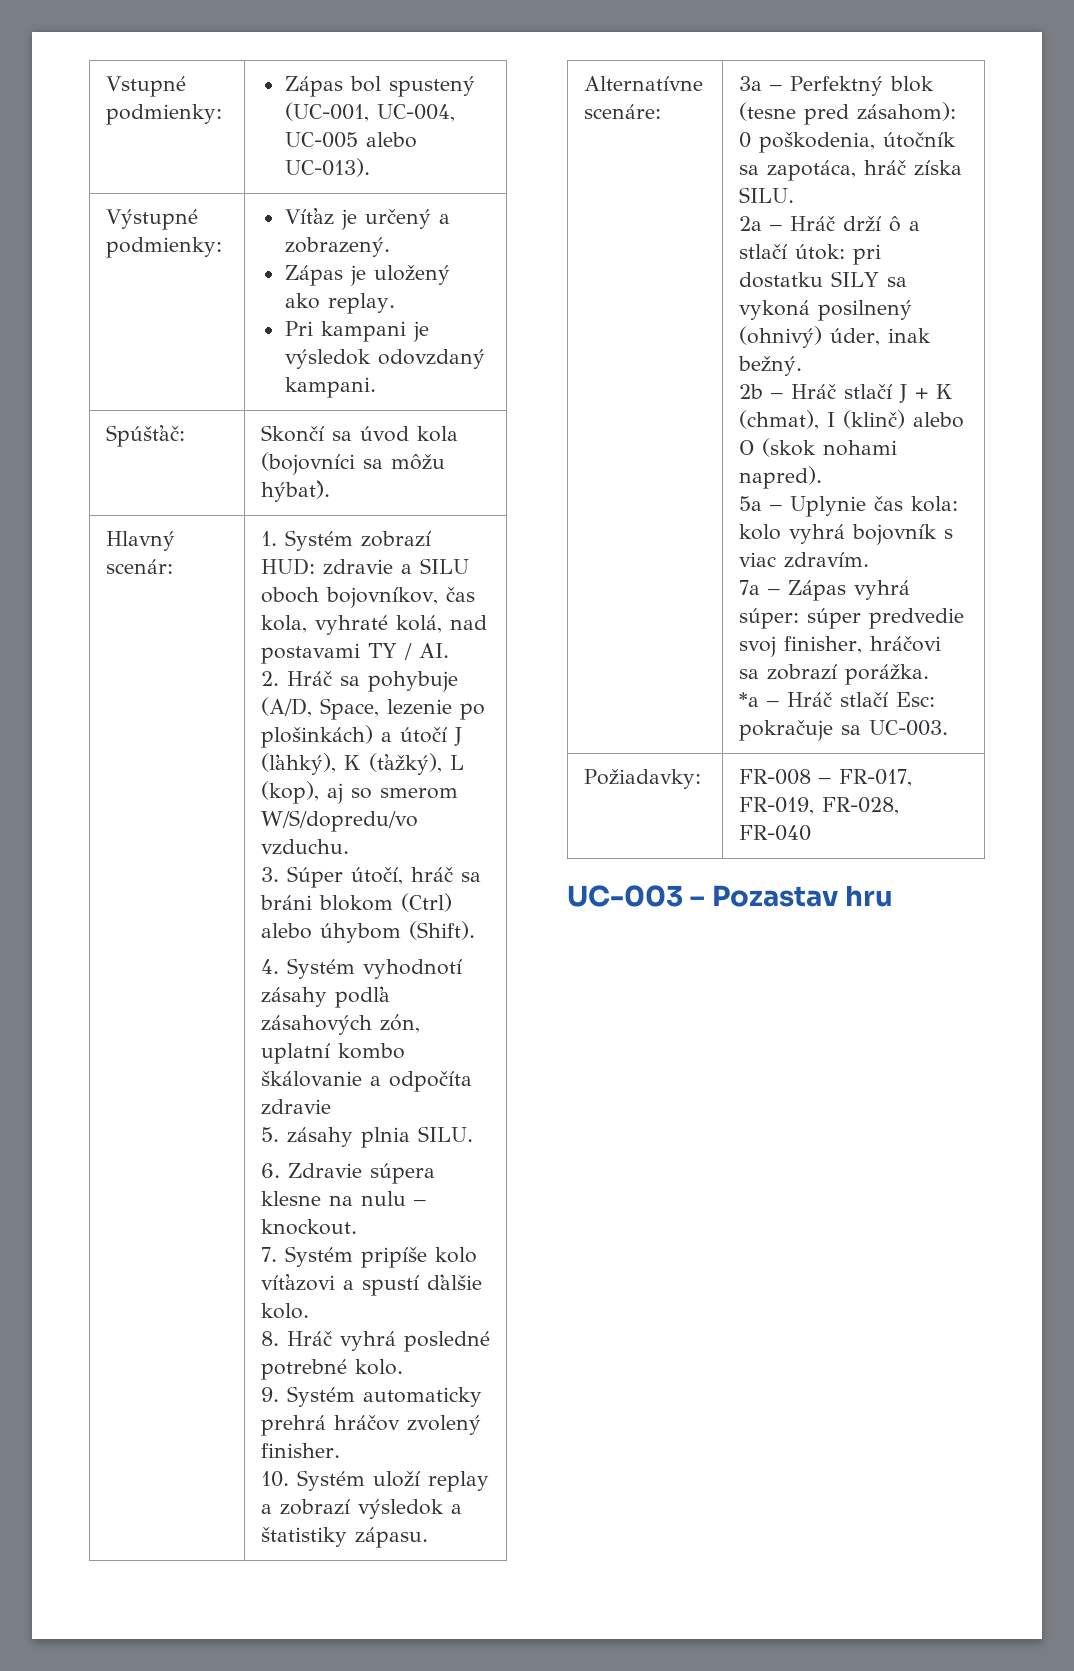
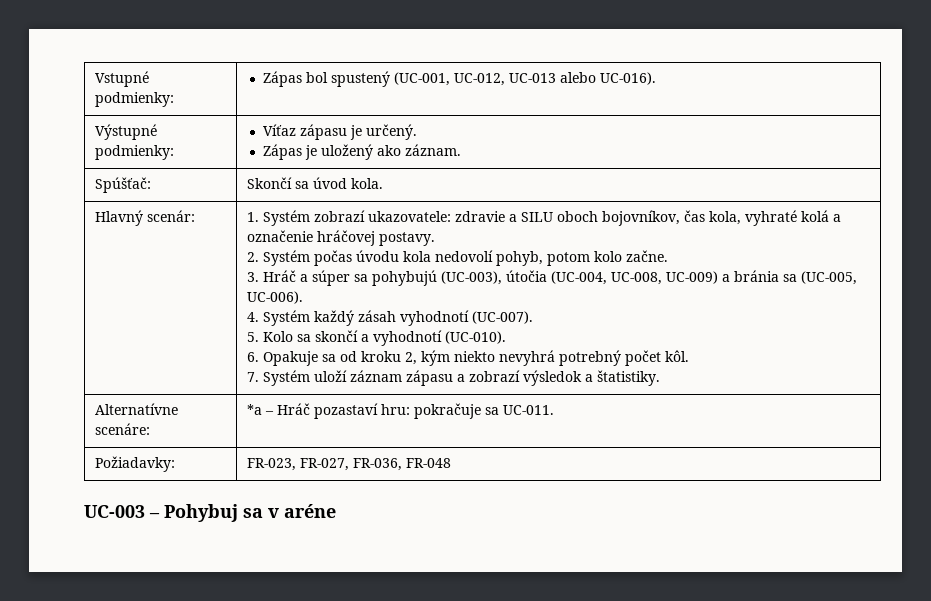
- Vstupné podmienky: | Zápas bol spustený (UC-001, UC-004, UC-005 alebo UC-013).
+ Vstupné podmienky: | Zápas bol spustený (UC-001, UC-012, UC-013 alebo UC-016).
- Výstupné podmienky: | Víťaz je určený a zobrazený.
- Zápas je uložený ako replay.
- Pri kampani je výsledok odovzdaný kampani.
+ Výstupné podmienky: | Víťaz zápasu je určený.
+ Zápas je uložený ako záznam.
- Spúšťač: | Skončí sa úvod kola (bojovníci sa môžu hýbať).
+ Spúšťač: | Skončí sa úvod kola.
- 1. Systém zobrazí HUD: zdravie a SILU oboch bojovníkov, čas kola, vyhraté kolá, nad postavami TY / AI.
- 2. Hráč sa pohybuje (A/D, Space, lezenie po plošinkách) a útočí J (ľahký), K (ťažký), L (kop), aj so smerom W/S/dopredu/vo vzduchu.
- 3. Súper útočí, hráč sa bráni blokom (Ctrl) alebo úhybom (Shift).
- 4. Systém vyhodnotí zásahy podľa zásahových zón, uplatní kombo škálovanie a odpočíta zdravie
- 5. zásahy plnia SILU.
- 6. Zdravie súpera klesne na nulu – knockout.
- 7. Systém pripíše kolo víťazovi a spustí ďalšie kolo.
- 8. Hráč vyhrá posledné potrebné kolo.
- 9. Systém automaticky prehrá hráčov zvolený finisher.
- 10. Systém uloží replay a zobrazí výsledok a štatistiky zápasu.
+ 1. Systém zobrazí ukazovatele: zdravie a SILU oboch bojovníkov, čas kola, vyhraté kolá a označenie hráčovej postavy.
+ 2. Systém počas úvodu kola nedovolí pohyb, potom kolo začne.
+ 3. Hráč a súper sa pohybujú (UC-003), útočia (UC-004, UC-008, UC-009) a bránia sa (UC-005, UC-006).
+ 4. Systém každý zásah vyhodnotí (UC-007).
+ 5. Kolo sa skončí a vyhodnotí (UC-010).
+ 6. Opakuje sa od kroku 2, kým niekto nevyhrá potrebný počet kôl.
+ 7. Systém uloží záznam zápasu a zobrazí výsledok a štatistiky.
- 3a – Perfektný blok (tesne pred zásahom): 0 poškodenia, útočník sa zapotáca, hráč získa SILU.
- 2a – Hráč drží ô a stlačí útok: pri dostatku SILY sa vykoná posilnený (ohnivý) úder, inak bežný.
- 2b – Hráč stlačí J + K (chmat), I (klinč) alebo O (skok nohami napred).
- 5a – Uplynie čas kola: kolo vyhrá bojovník s viac zdravím.
- 7a – Zápas vyhrá súper: súper predvedie svoj finisher, hráčovi sa zobrazí porážka.
- *a – Hráč stlačí Esc: pokračuje sa UC-003.
+ *a – Hráč pozastaví hru: pokračuje sa UC-011.
- Požiadavky: | FR-008 – FR-017, FR-019, FR-028, FR-040
- UC-003 – Pozastav hru
+ Požiadavky: | FR-023, FR-027, FR-036, FR-048
+ UC-003 – Pohybuj sa v aréne

